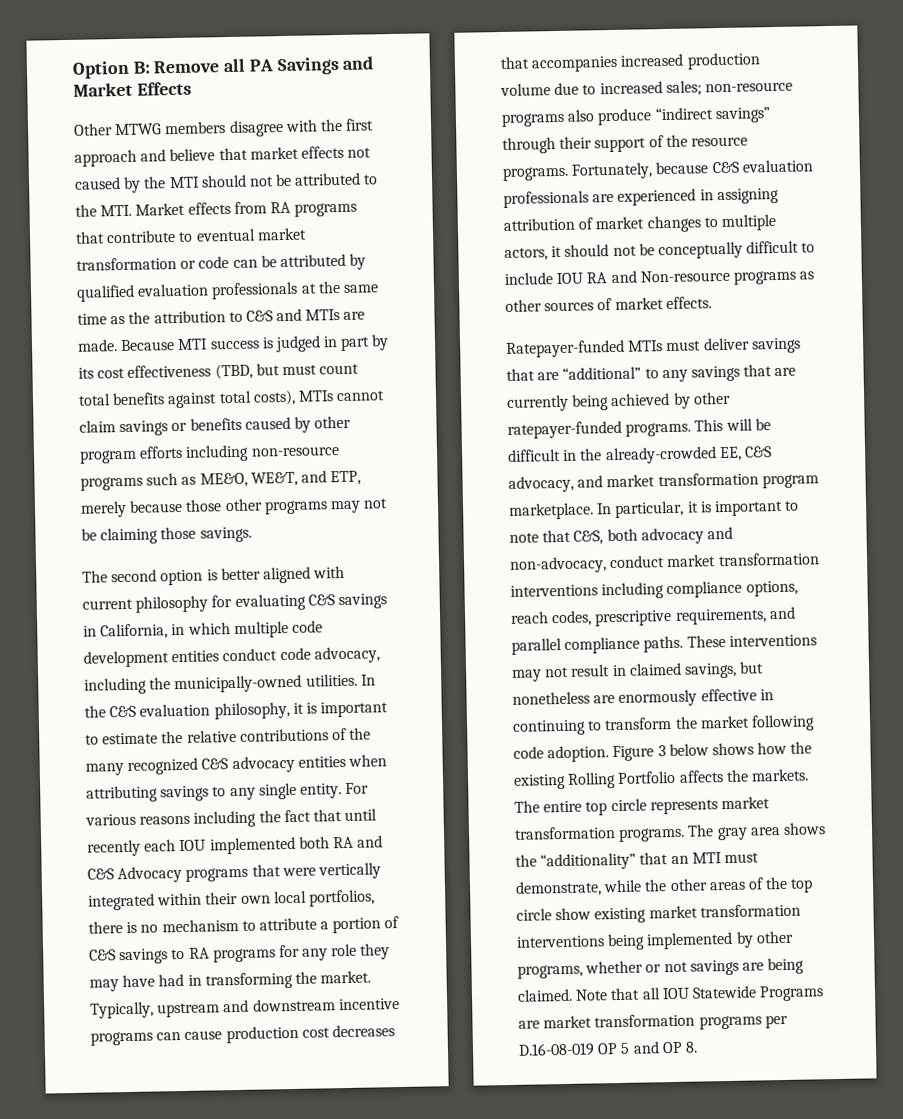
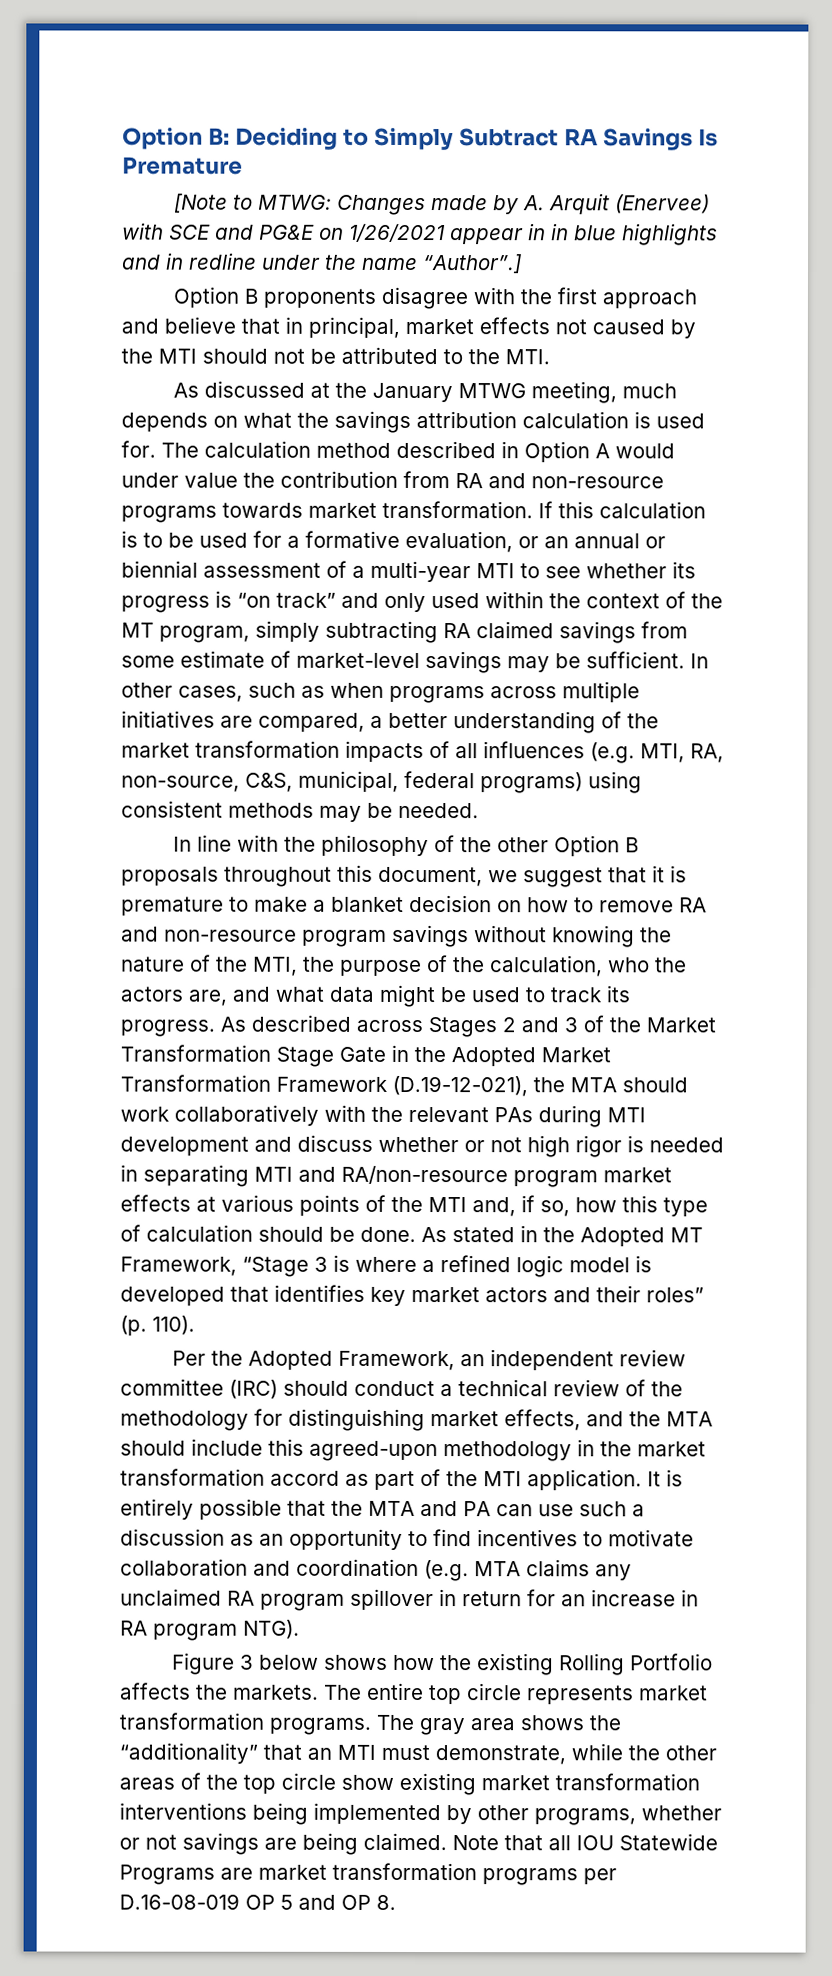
- Option B: Remove all PA Savings and Market Effects
- Other MTWG members disagree with the first approach and believe that market effects not caused by the MTI should not be attributed to the MTI. Market effects from RA programs that contribute to eventual market transformation or code can be attributed by qualified evaluation professionals at the same time as the attribution to C&S and MTIs are made. Because MTI success is judged in part by its cost effectiveness (TBD, but must count total benefits against total costs), MTIs cannot claim savings or benefits caused by other program efforts including non-resource programs such as ME&O, WE&T, and ETP, merely because those other programs may not be claiming those savings.
- The second option is better aligned with current philosophy for evaluating C&S savings in California, in which multiple code development entities conduct code advocacy, including the municipally-owned utilities. In the C&S evaluation philosophy, it is important to estimate the relative contributions of the many recognized C&S advocacy entities when attributing savings to any single entity. For various reasons including the fact that until recently each IOU implemented both RA and C&S Advocacy programs that were vertically integrated within their own local portfolios, there is no mechanism to attribute a portion of C&S savings to RA programs for any role they may have had in transforming the market. Typically, upstream and downstream incentive programs can cause production cost decreases that accompanies increased production volume due to increased sales; non-resource programs also produce “indirect savings” through their support of the resource programs. Fortunately, because C&S evaluation professionals are experienced in assigning attribution of market changes to multiple actors, it should not be conceptually difficult to include IOU RA and Non-resource programs as other sources of market effects.
- Ratepayer-funded MTIs must deliver savings that are “additional” to any savings that are currently being achieved by other ratepayer-funded programs. This will be difficult in the already-crowded EE, C&S advocacy, and market transformation program marketplace. In particular, it is important to note that C&S, both advocacy and non-advocacy, conduct market transformation interventions including compliance options, reach codes, prescriptive requirements, and parallel compliance paths. These interventions may not result in claimed savings, but nonetheless are enormously effective in continuing to transform the market following code adoption. Figure 3 below shows how the existing Rolling Portfolio affects the markets.
+ Option B: Deciding to Simply Subtract RA Savings Is Premature
+ [Note to MTWG: Changes made by A. Arquit (Enervee) with SCE and PG&E on 1/26/2021 appear in in blue highlights and in redline under the name “Author”.]
+ Option B proponents disagree with the first approach and believe that in principal, market effects not caused by the MTI should not be attributed to the MTI.
+ As discussed at the January MTWG meeting, much depends on what the savings attribution calculation is used for. The calculation method described in Option A would under value the contribution from RA and non-resource programs towards market transformation. If this calculation is to be used for a formative evaluation, or an annual or biennial assessment of a multi-year MTI to see whether its progress is “on track” and only used within the context of the MT program, simply subtracting RA claimed savings from some estimate of market-level savings may be sufficient. In other cases, such as when programs across multiple initiatives are compared, a better understanding of the market transformation impacts of all influences (e.g. MTI, RA, non-source, C&S, municipal, federal programs) using consistent methods may be needed.
+ In line with the philosophy of the other Option B proposals throughout this document, we suggest that it is premature to make a blanket decision on how to remove RA and non-resource program savings without knowing the nature of the MTI, the purpose of the calculation, who the actors are, and what data might be used to track its progress. As described across Stages 2 and 3 of the Market Transformation Stage Gate in the Adopted Market Transformation Framework (D.19-12-021), the MTA should work collaboratively with the relevant PAs during MTI development and discuss whether or not high rigor is needed in separating MTI and RA/non-resource program market effects at various points of the MTI and, if so, how this type of calculation should be done. As stated in the Adopted MT Framework, “Stage 3 is where a refined logic model is developed that identifies key market actors and their roles” (p. 110).
+ Per the Adopted Framework, an independent review committee (IRC) should conduct a technical review of the methodology for distinguishing market effects, and the MTA should include this agreed-upon methodology in the market transformation accord as part of the MTI application. It is entirely possible that the MTA and PA can use such a discussion as an opportunity to find incentives to motivate collaboration and coordination (e.g. MTA claims any unclaimed RA program spillover in return for an increase in RA program NTG).
+ Figure 3 below shows how the existing Rolling Portfolio affects the markets.

